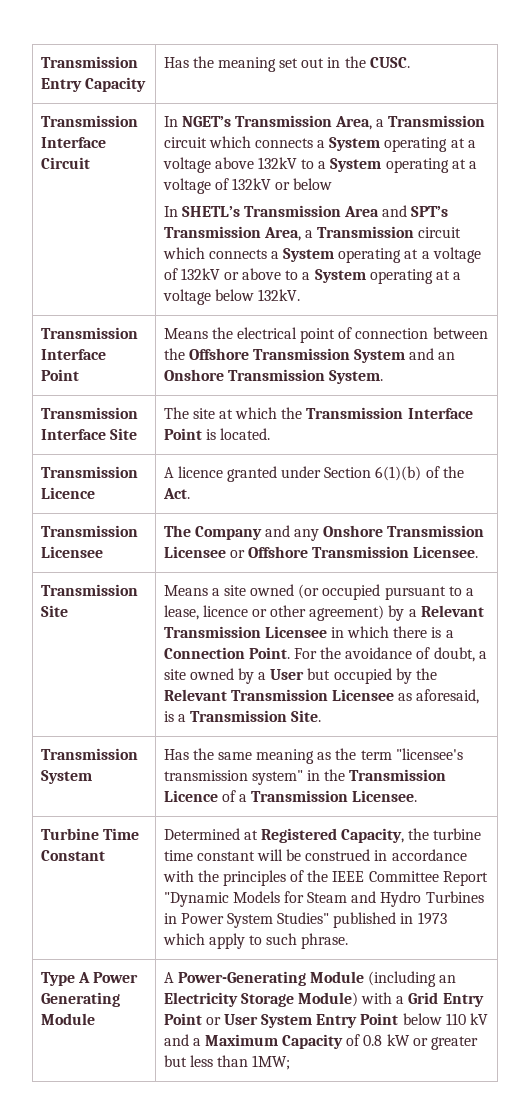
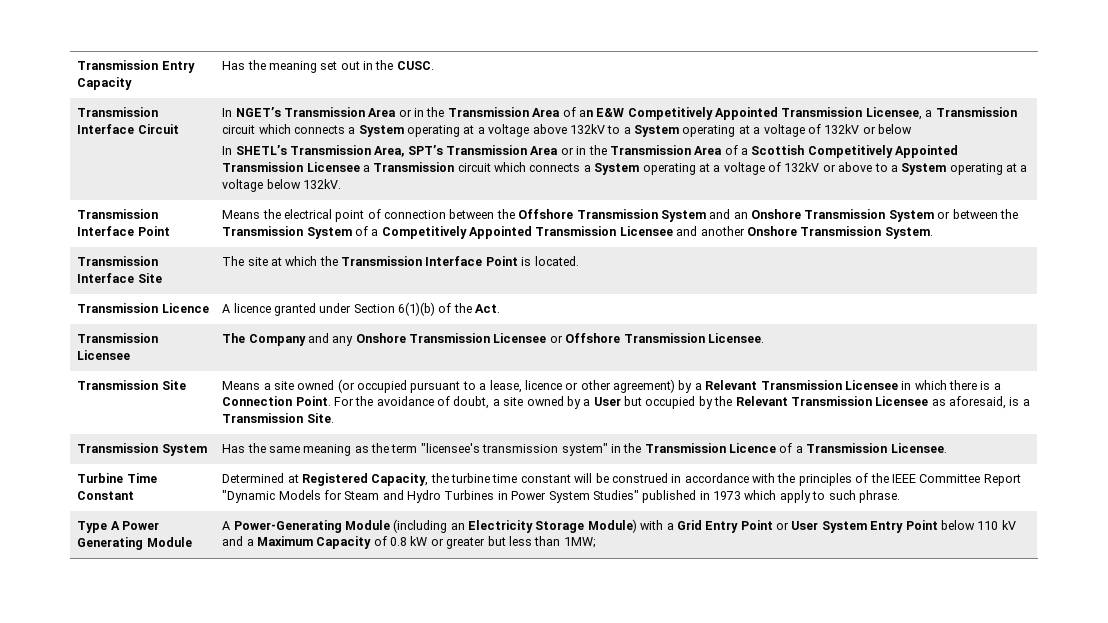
- In NGET’s Transmission Area, a Transmission circuit which connects a System operating at a voltage above 132kV to a System operating at a voltage of 132kV or below
+ In NGET’s Transmission Area or in the Transmission Area of an E&W Competitively Appointed Transmission Licensee, a Transmission circuit which connects a System operating at a voltage above 132kV to a System operating at a voltage of 132kV or below
- In SHETL’s Transmission Area and SPT’s Transmission Area, a Transmission circuit which connects a System operating at a voltage of 132kV or above to a System operating at a voltage below 132kV.
+ In SHETL’s Transmission Area, SPT’s Transmission Area or in the Transmission Area of a Scottish Competitively Appointed Transmission Licensee a Transmission circuit which connects a System operating at a voltage of 132kV or above to a System operating at a voltage below 132kV.
- Transmission Interface Point | Means the electrical point of connection between the Offshore Transmission System and an Onshore Transmission System.
+ Transmission Interface Point | Means the electrical point of connection between the Offshore Transmission System and an Onshore Transmission System or between the Transmission System of a Competitively Appointed Transmission Licensee and another Onshore Transmission System.

